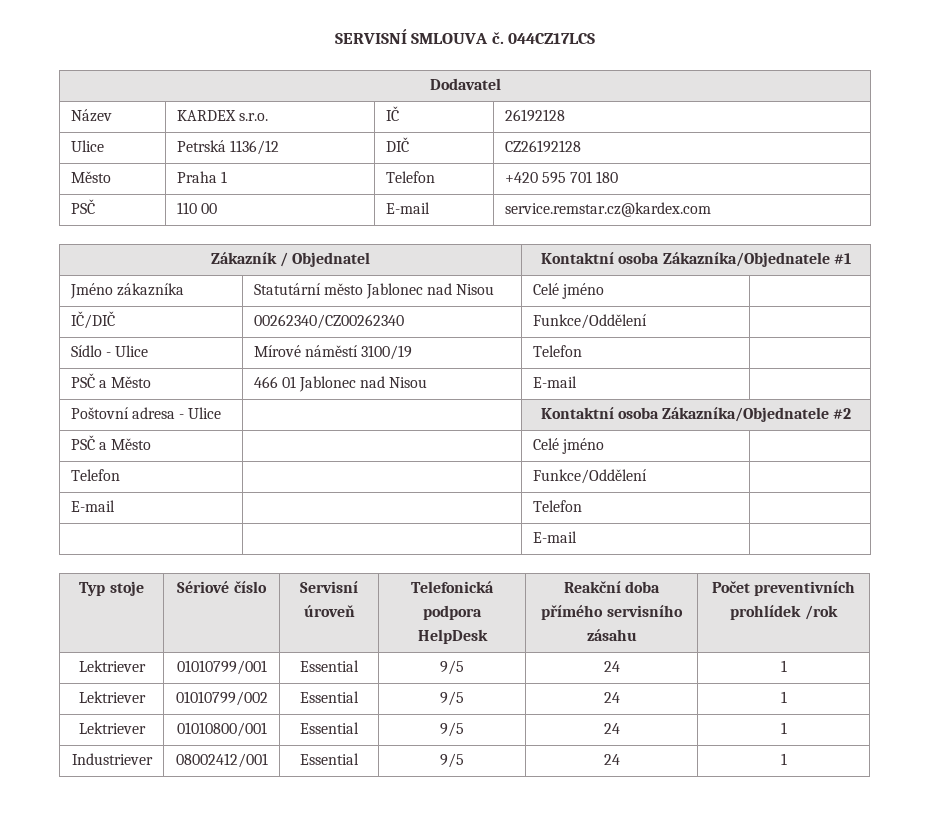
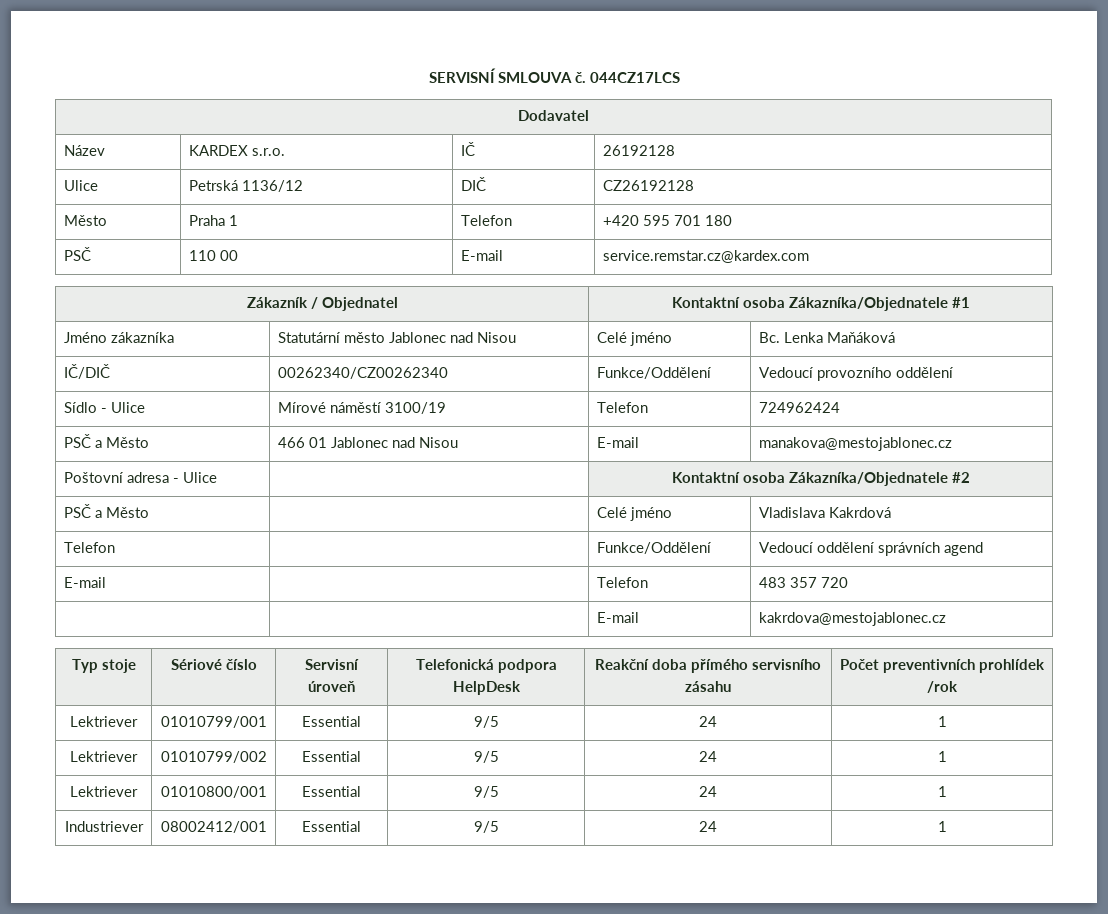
- Jméno zákazníka | Statutární město Jablonec nad Nisou | Celé jméno |
+ Jméno zákazníka | Statutární město Jablonec nad Nisou | Celé jméno | Bc. Lenka Maňáková
- IČ/DIČ | 00262340/CZ00262340 | Funkce/Oddělení |
+ IČ/DIČ | 00262340/CZ00262340 | Funkce/Oddělení | Vedoucí provozního oddělení
- Sídlo - Ulice | Mírové náměstí 3100/19 | Telefon |
+ Sídlo - Ulice | Mírové náměstí 3100/19 | Telefon | 724962424
- PSČ a Město | 466 01 Jablonec nad Nisou | E-mail |
+ PSČ a Město | 466 01 Jablonec nad Nisou | E-mail | manakova@mestojablonec.cz
- PSČ a Město | | Celé jméno |
+ PSČ a Město | | Celé jméno | Vladislava Kakrdová
- Telefon | | Funkce/Oddělení |
+ Telefon | | Funkce/Oddělení | Vedoucí oddělení správních agend
- E-mail | | Telefon |
- | | E-mail |
+ E-mail | | Telefon | 483 357 720
+ | | E-mail | kakrdova@mestojablonec.cz

